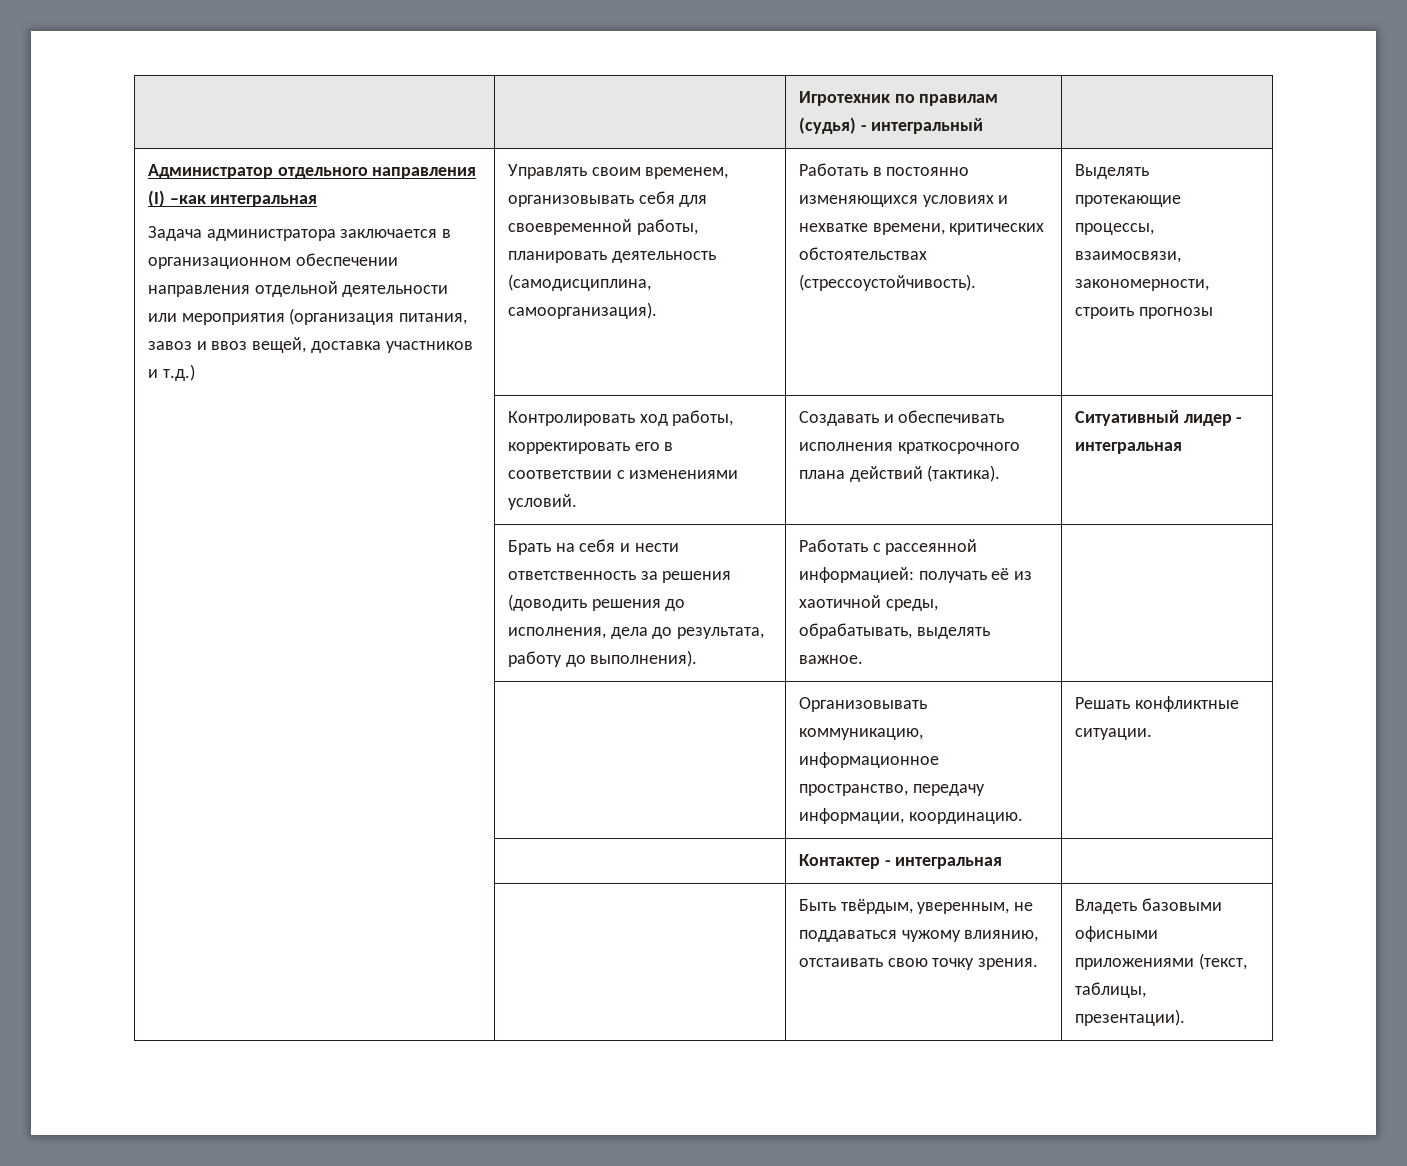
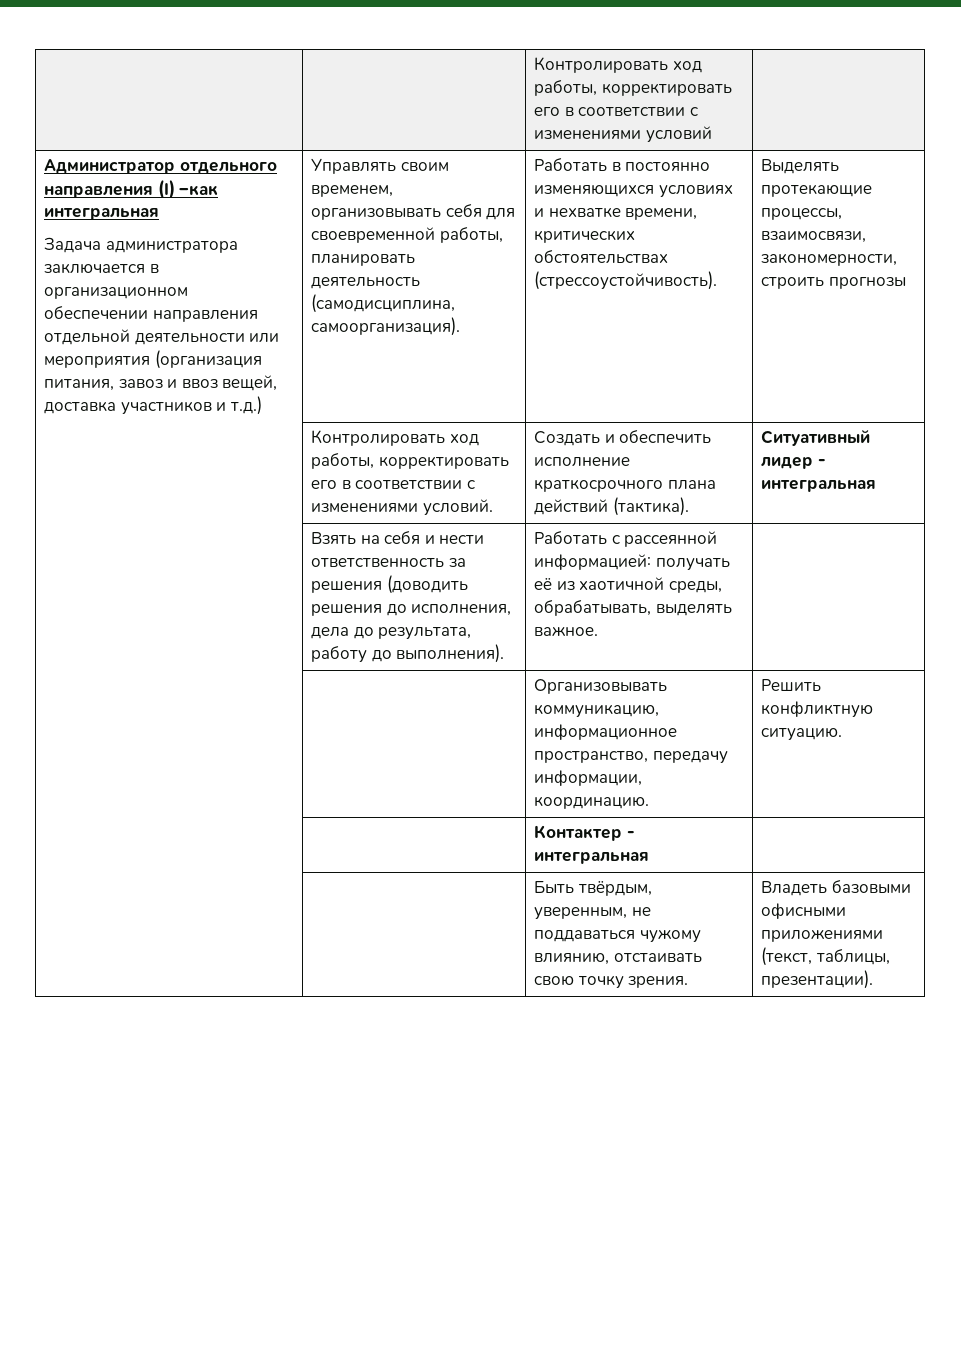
- | | Игротехник по правилам (судья) - интегральный |
+ | | Контролировать ход работы, корректировать его в соответствии с изменениями условий |
- | Контролировать ход работы, корректировать его в соответствии с изменениями условий. | Создавать и обеспечивать исполнения краткосрочного плана действий (тактика). | Ситуативный лидер - интегральная
+ | Контролировать ход работы, корректировать его в соответствии с изменениями условий. | Создать и обеспечить исполнение краткосрочного плана действий (тактика). | Ситуативный лидер - интегральная
- | Брать на себя и нести ответственность за решения (доводить решения до исполнения, дела до результата, работу до выполнения). | Работать с рассеянной информацией: получать её из хаотичной среды, обрабатывать, выделять важное. |
+ | Взять на себя и нести ответственность за решения (доводить решения до исполнения, дела до результата, работу до выполнения). | Работать с рассеянной информацией: получать её из хаотичной среды, обрабатывать, выделять важное. |
- | | Организовывать коммуникацию, информационное пространство, передачу информации, координацию. | Решать конфликтные ситуации.
+ | | Организовывать коммуникацию, информационное пространство, передачу информации, координацию. | Решить конфликтную ситуацию.

